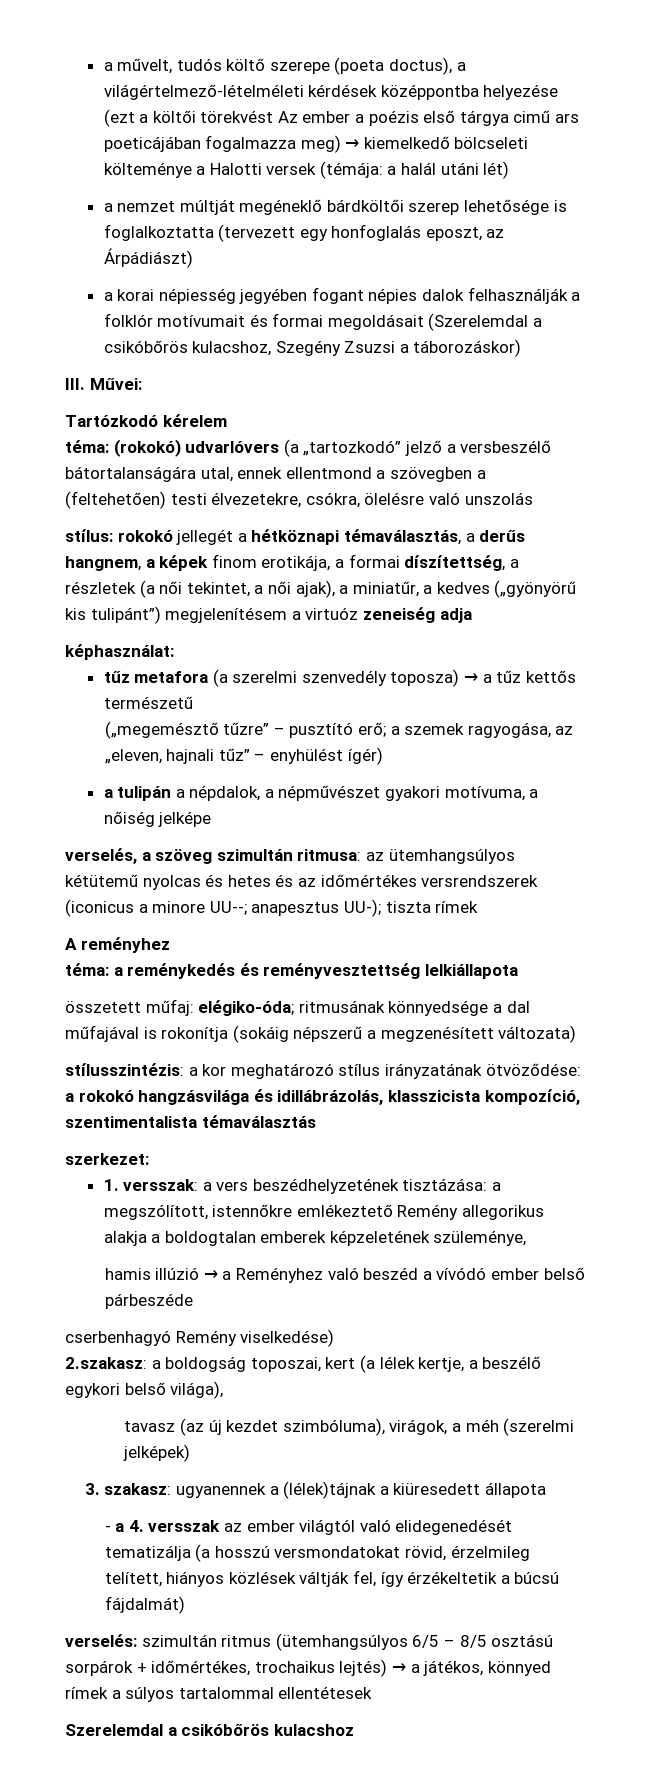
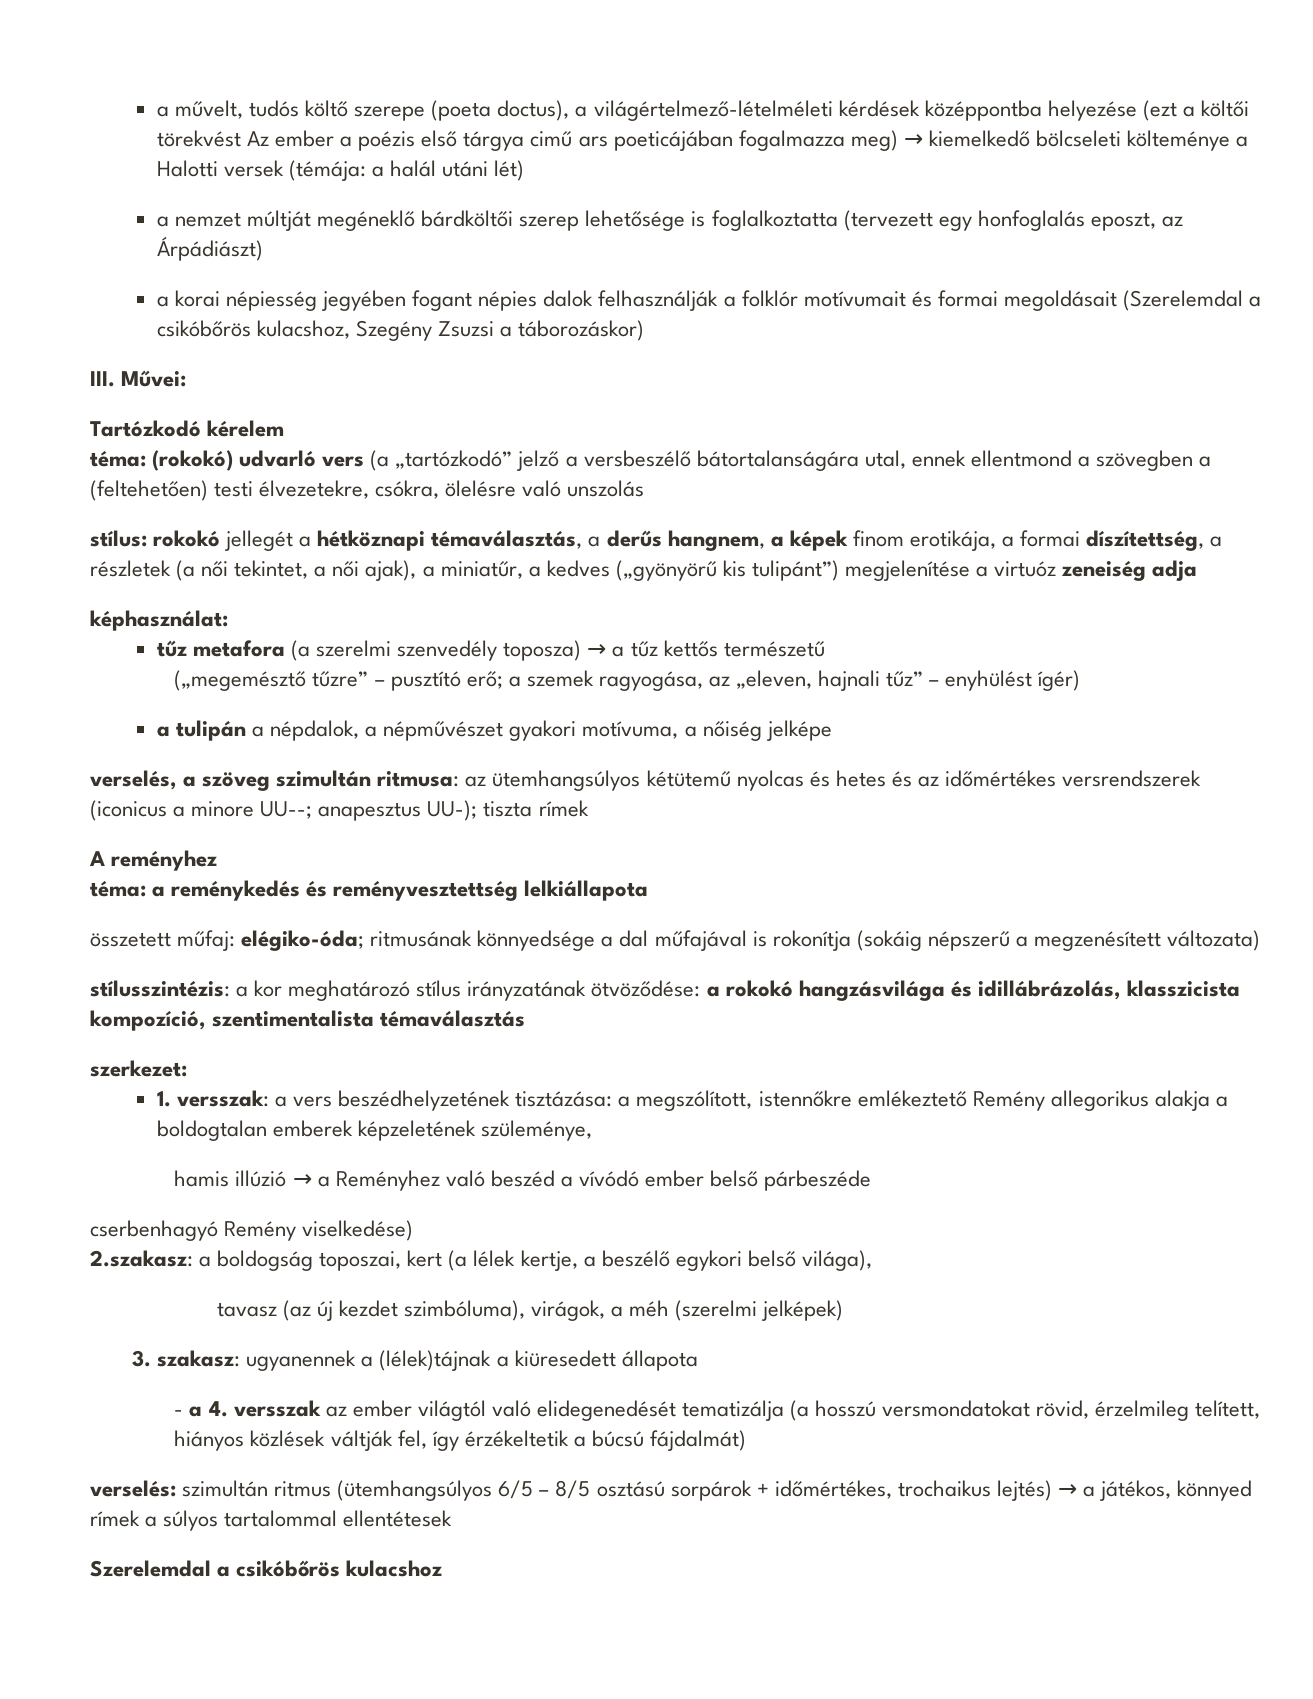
- téma: (rokokó) udvarlóvers (a „tartozkodó” jelző a versbeszélő bátortalanságára utal, ennek ellentmond a szövegben a (feltehetően) testi élvezetekre, csókra, ölelésre való unszolás
+ téma: (rokokó) udvarló vers (a „tartózkodó” jelző a versbeszélő bátortalanságára utal, ennek ellentmond a szövegben a (feltehetően) testi élvezetekre, csókra, ölelésre való unszolás
- stílus: rokokó jellegét a hétköznapi témaválasztás, a derűs hangnem, a képek finom erotikája, a formai díszítettség, a részletek (a női tekintet, a női ajak), a miniatűr, a kedves („gyönyörű kis tulipánt”) megjelenítésem a virtuóz zeneiség adja
+ stílus: rokokó jellegét a hétköznapi témaválasztás, a derűs hangnem, a képek finom erotikája, a formai díszítettség, a részletek (a női tekintet, a női ajak), a miniatűr, a kedves („gyönyörű kis tulipánt”) megjelenítése a virtuóz zeneiség adja

